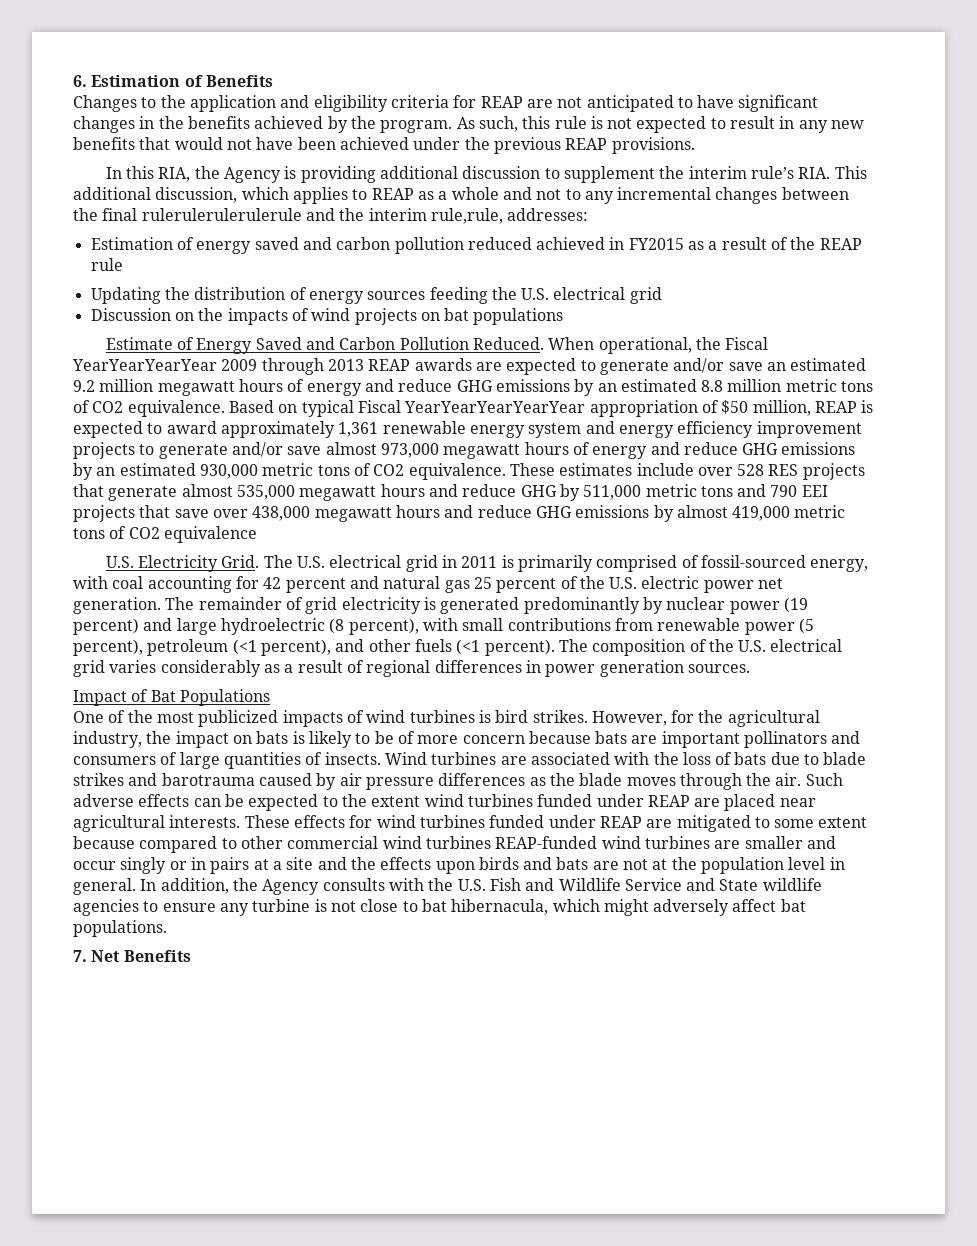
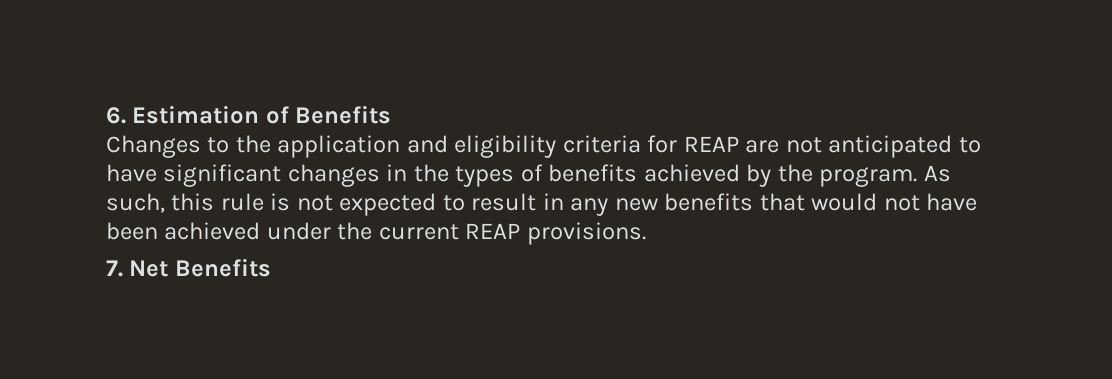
- Changes to the application and eligibility criteria for REAP are not anticipated to have significant changes in the benefits achieved by the program.
+ Changes to the application and eligibility criteria for REAP are not anticipated to have significant changes in the types of benefits achieved by the program.
- As such, this rule is not expected to result in any new benefits that would not have been achieved under the previous REAP provisions.
+ As such, this rule is not expected to result in any new benefits that would not have been achieved under the current REAP provisions.
- In this RIA, the Agency is providing additional discussion to supplement the interim rule’s RIA. This additional discussion, which applies to REAP as a whole and not to any incremental changes between the final rulerulerulerulerule and the interim rule,rule, addresses:
- Estimation of energy saved and carbon pollution reduced achieved in FY2015 as a result of the REAP rule
- Updating the distribution of energy sources feeding the U.S. electrical grid
- Discussion on the impacts of wind projects on bat populations
- Estimate of Energy Saved and Carbon Pollution Reduced. When operational, the Fiscal YearYearYearYear 2009 through 2013 REAP awards are expected to generate and/or save an estimated 9.2 million megawatt hours of energy and reduce GHG emissions by an estimated 8.8 million metric tons of CO2 equivalence. Based on typical Fiscal YearYearYearYearYear appropriation of $50 million, REAP is expected to award approximately 1,361 renewable energy system and energy efficiency improvement projects to generate and/or save almost 973,000 megawatt hours of energy and reduce GHG emissions by an estimated 930,000 metric tons of CO2 equivalence. These estimates include over 528 RES projects that generate almost 535,000 megawatt hours and reduce GHG by 511,000 metric tons and 790 EEI projects that save over 438,000 megawatt hours and reduce GHG emissions by almost 419,000 metric tons of CO2 equivalence
- U.S. Electricity Grid. The U.S. electrical grid in 2011 is primarily comprised of fossil-sourced energy, with coal accounting for 42 percent and natural gas 25 percent of the U.S. electric power net generation. The remainder of grid electricity is generated predominantly by nuclear power (19 percent) and large hydroelectric (8 percent), with small contributions from renewable power (5 percent), petroleum (<1 percent), and other fuels (<1 percent). The composition of the U.S. electrical grid varies considerably as a result of regional differences in power generation sources.
- Impact of Bat Populations
- One of the most publicized impacts of wind turbines is bird strikes. However, for the agricultural industry, the impact on bats is likely to be of more concern because bats are important pollinators and consumers of large quantities of insects. Wind turbines are associated with the loss of bats due to blade strikes and barotrauma caused by air pressure differences as the blade moves through the air. Such adverse effects can be expected to the extent wind turbines funded under REAP are placed near agricultural interests. These effects for wind turbines funded under REAP are mitigated to some extent because compared to other commercial wind turbines REAP-funded wind turbines are smaller and occur singly or in pairs at a site and the effects upon birds and bats are not at the population level in general. In addition, the Agency consults with the U.S. Fish and Wildlife Service and State wildlife agencies to ensure any turbine is not close to bat hibernacula, which might adversely affect bat populations.

